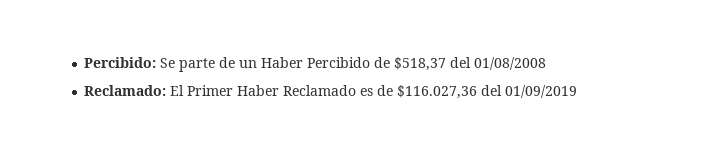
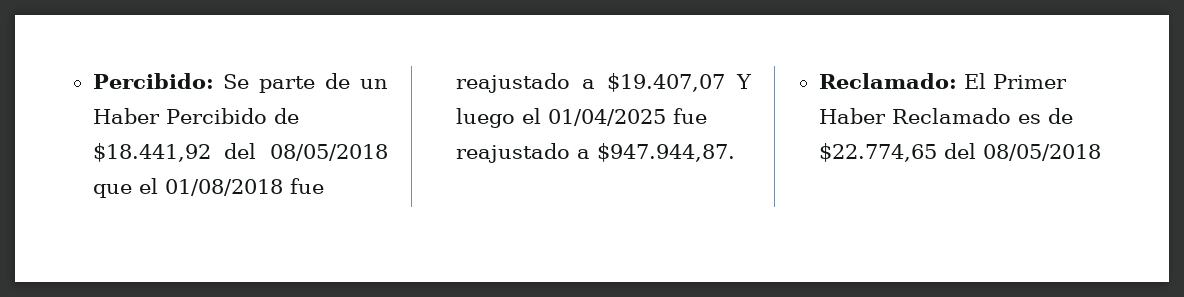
- Percibido: Se parte de un Haber Percibido de $518,37 del 01/08/2008
+ Percibido: Se parte de un Haber Percibido de $18.441,92 del 08/05/2018 que el 01/08/2018 fue reajustado a $19.407,07 Y luego el 01/04/2025 fue reajustado a $947.944,87.
- Reclamado: El Primer Haber Reclamado es de $116.027,36 del 01/09/2019
+ Reclamado: El Primer Haber Reclamado es de $22.774,65 del 08/05/2018

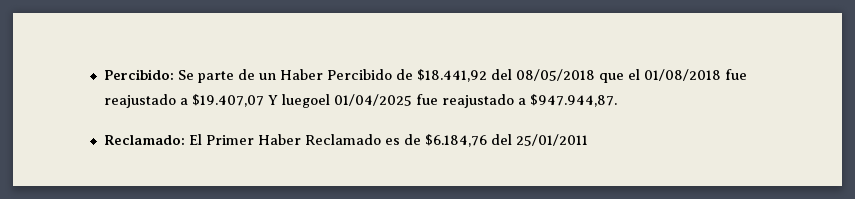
- Percibido: Se parte de un Haber Percibido de $18.441,92 del 08/05/2018 que el 01/08/2018 fue reajustado a $19.407,07 Y luego el 01/04/2025 fue reajustado a $947.944,87.
+ Percibido: Se parte de un Haber Percibido de $18.441,92 del 08/05/2018 que el 01/08/2018 fue reajustado a $19.407,07 Y luegoel 01/04/2025 fue reajustado a $947.944,87.
- Reclamado: El Primer Haber Reclamado es de $22.774,65 del 08/05/2018
+ Reclamado: El Primer Haber Reclamado es de $6.184,76 del 25/01/2011

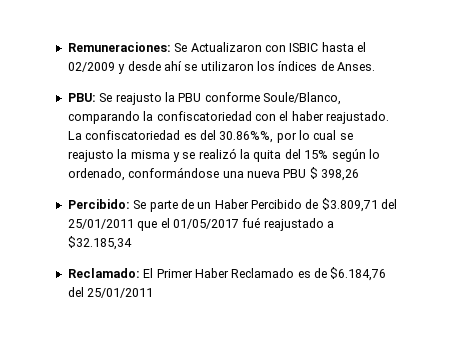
+ Remuneraciones: Se Actualizaron con ISBIC hasta el 02/2009 y desde ahí se utilizaron los índices de Anses.
+ PBU: Se reajusto la PBU conforme Soule/Blanco, comparando la confiscatoriedad con el haber reajustado. La confiscatoriedad es del 30.86%%, por lo cual se reajusto la misma y se realizó la quita del 15% según lo ordenado, conformándose una nueva PBU $ 398,26
- Percibido: Se parte de un Haber Percibido de $18.441,92 del 08/05/2018 que el 01/08/2018 fue reajustado a $19.407,07 Y luegoel 01/04/2025 fue reajustado a $947.944,87.
+ Percibido: Se parte de un Haber Percibido de $3.809,71 del 25/01/2011 que el 01/05/2017 fué reajustado a $32.185,34

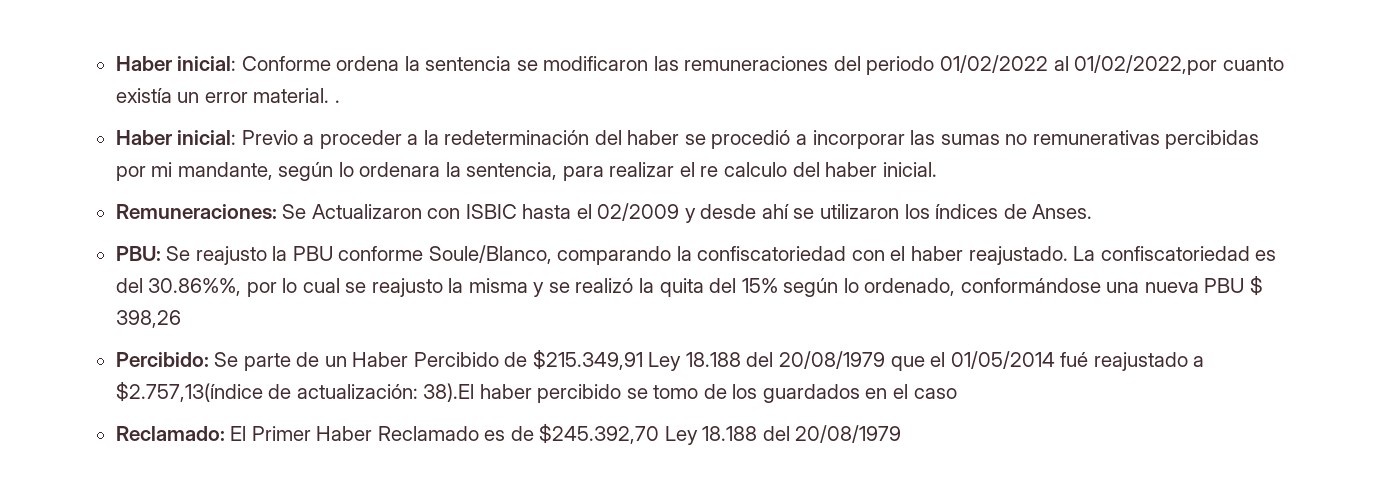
+ Haber inicial: Conforme ordena la sentencia se modificaron las remuneraciones del periodo 01/02/2022 al 01/02/2022,por cuanto existía un error material. .
+ Haber inicial: Previo a proceder a la redeterminación del haber se procedió a incorporar las sumas no remunerativas percibidas por mi mandante, según lo ordenara la sentencia, para realizar el re calculo del haber inicial.
- Percibido: Se parte de un Haber Percibido de $3.809,71 del 25/01/2011 que el 01/05/2017 fué reajustado a $32.185,34
+ Percibido: Se parte de un Haber Percibido de $215.349,91 Ley 18.188 del 20/08/1979 que el 01/05/2014 fué reajustado a $2.757,13(índice de actualización: 38).El haber percibido se tomo de los guardados en el caso
- Reclamado: El Primer Haber Reclamado es de $6.184,76 del 25/01/2011
+ Reclamado: El Primer Haber Reclamado es de $245.392,70 Ley 18.188 del 20/08/1979

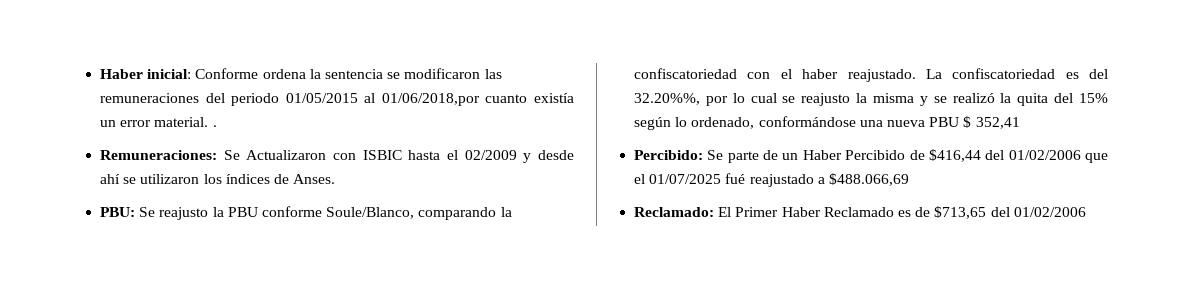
- Haber inicial: Conforme ordena la sentencia se modificaron las remuneraciones del periodo 01/02/2022 al 01/02/2022,por cuanto existía un error material. .
+ Haber inicial: Conforme ordena la sentencia se modificaron las remuneraciones del periodo 01/05/2015 al 01/06/2018,por cuanto existía un error material. .
- Haber inicial: Previo a proceder a la redeterminación del haber se procedió a incorporar las sumas no remunerativas percibidas por mi mandante, según lo ordenara la sentencia, para realizar el re calculo del haber inicial.
- La confiscatoriedad es del 30.86%%, por lo cual se reajusto la misma y se realizó la quita del 15% según lo ordenado, conformándose una nueva PBU $ 398,26
+ La confiscatoriedad es del 32.20%%, por lo cual se reajusto la misma y se realizó la quita del 15% según lo ordenado, conformándose una nueva PBU $ 352,41
- Percibido: Se parte de un Haber Percibido de $215.349,91 Ley 18.188 del 20/08/1979 que el 01/05/2014 fué reajustado a $2.757,13(índice de actualización: 38).El haber percibido se tomo de los guardados en el caso
+ Percibido: Se parte de un Haber Percibido de $416,44 del 01/02/2006 que el 01/07/2025 fué reajustado a $488.066,69
- Reclamado: El Primer Haber Reclamado es de $245.392,70 Ley 18.188 del 20/08/1979
+ Reclamado: El Primer Haber Reclamado es de $713,65 del 01/02/2006

